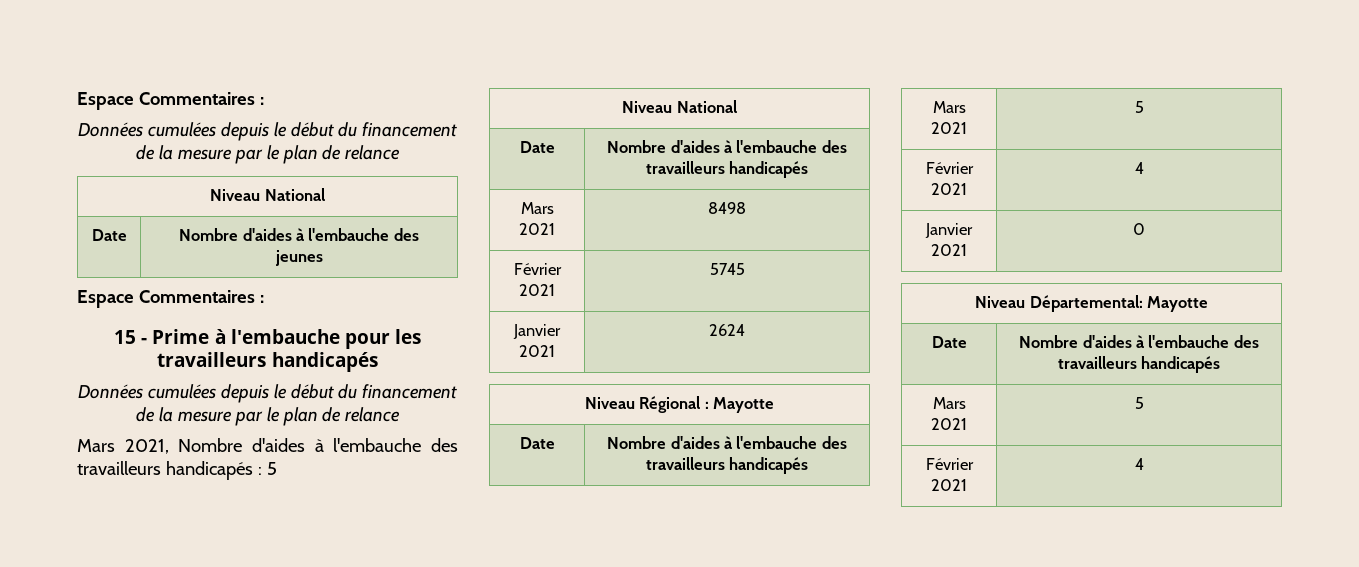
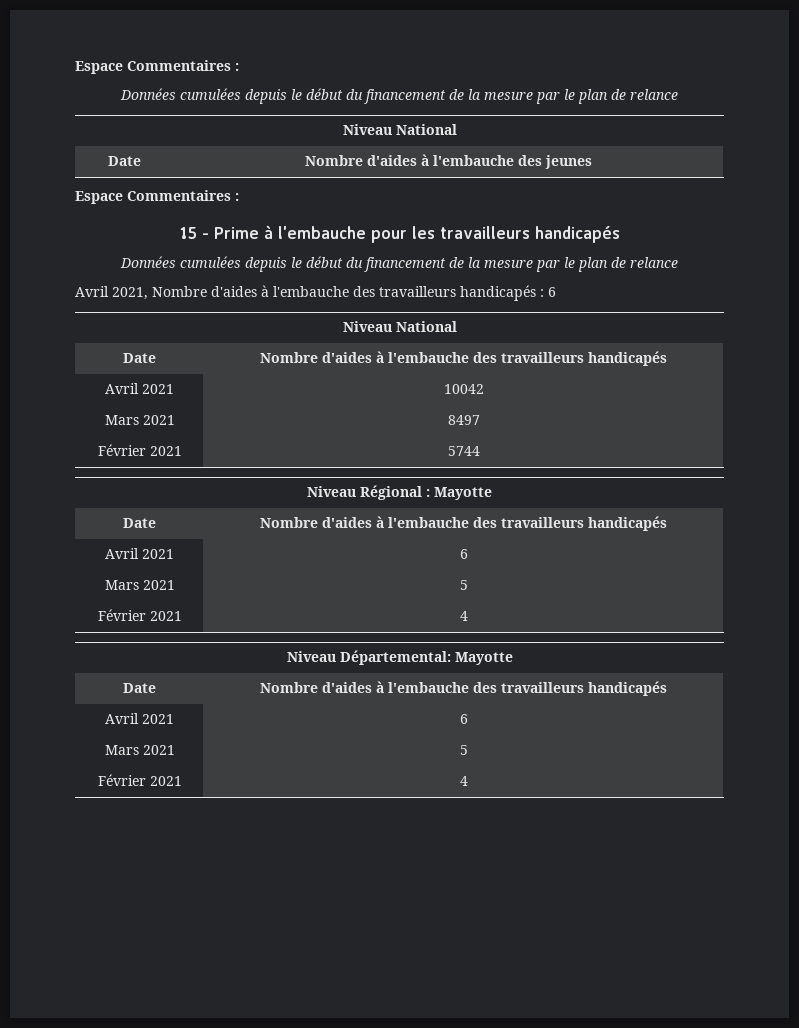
- Mars 2021, Nombre d'aides à l'embauche des travailleurs handicapés : 5
+ Avril 2021, Nombre d'aides à l'embauche des travailleurs handicapés : 6
- Mars 2021 | 8498
- Février 2021 | 5745
- Janvier 2021 | 2624
+ Avril 2021 | 10042
+ Mars 2021 | 8497
+ Février 2021 | 5744
  Niveau Régional : Mayotte
  Date | Nombre d'aides à l'embauche des travailleurs handicapés
+ Avril 2021 | 6
  Mars 2021 | 5
  Février 2021 | 4
- Janvier 2021 | 0
  Niveau Départemental: Mayotte
  Date | Nombre d'aides à l'embauche des travailleurs handicapés
+ Avril 2021 | 6

